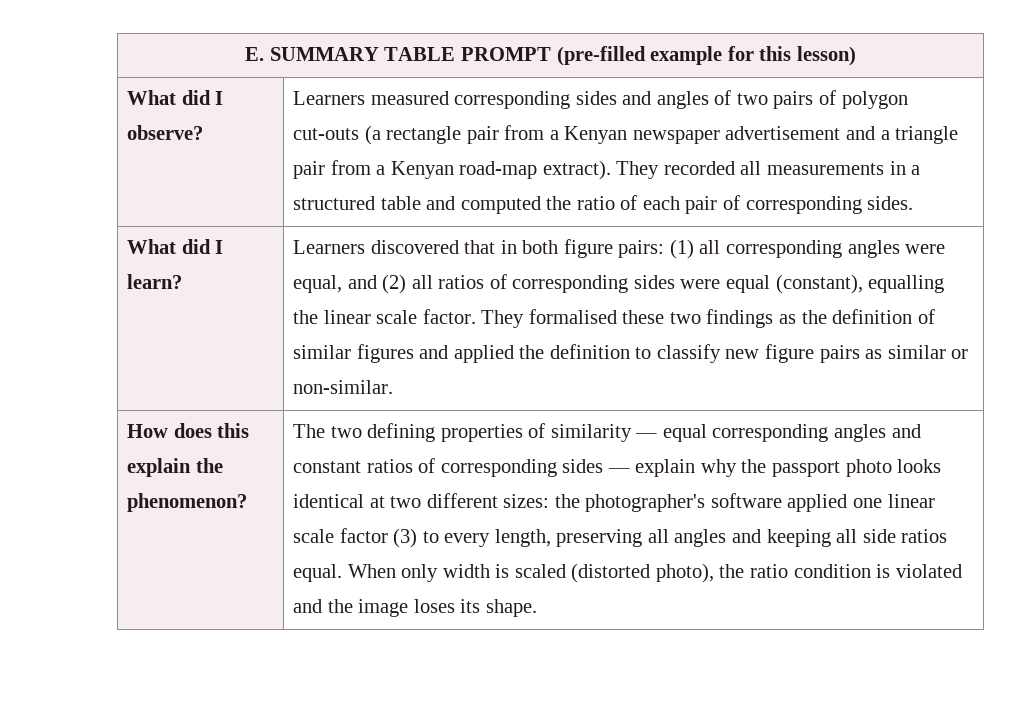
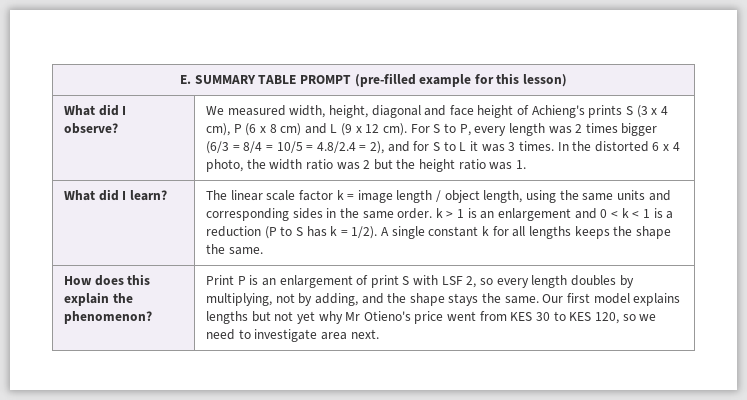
- Learners measured corresponding sides and angles of two pairs of polygon cut-outs (a rectangle pair from a Kenyan newspaper advertisement and a triangle pair from a Kenyan road-map extract). They recorded all measurements in a structured table and computed the ratio of each pair of corresponding sides.
- What did I learn? | Learners discovered that in both figure pairs: (1) all corresponding angles were equal, and (2) all ratios of corresponding sides were equal (constant), equalling the linear scale factor. They formalised these two findings as the definition of similar figures and applied the definition to classify new figure pairs as similar or non-similar.
+ We measured width, height, diagonal and face height of Achieng's prints S (3 x 4 cm), P (6 x 8 cm) and L (9 x 12 cm). For S to P, every length was 2 times bigger (6/3 = 8/4 = 10/5 = 4.8/2.4 = 2), and for S to L it was 3 times. In the distorted 6 x 4 photo, the width ratio was 2 but the height ratio was 1.
+ What did I learn? | The linear scale factor k = image length / object length, using the same units and corresponding sides in the same order. k > 1 is an enlargement and 0 < k < 1 is a reduction (P to S has k = 1/2). A single constant k for all lengths keeps the shape the same.
- The two defining properties of similarity — equal corresponding angles and constant ratios of corresponding sides — explain why the passport photo looks identical at two different sizes: the photographer's software applied one linear scale factor (3) to every length, preserving all angles and keeping all side ratios equal. When only width is scaled (distorted photo), the ratio condition is violated and the image loses its shape.
+ Print P is an enlargement of print S with LSF 2, so every length doubles by multiplying, not by adding, and the shape stays the same. Our first model explains lengths but not yet why Mr Otieno's price went from KES 30 to KES 120, so we need to investigate area next.

